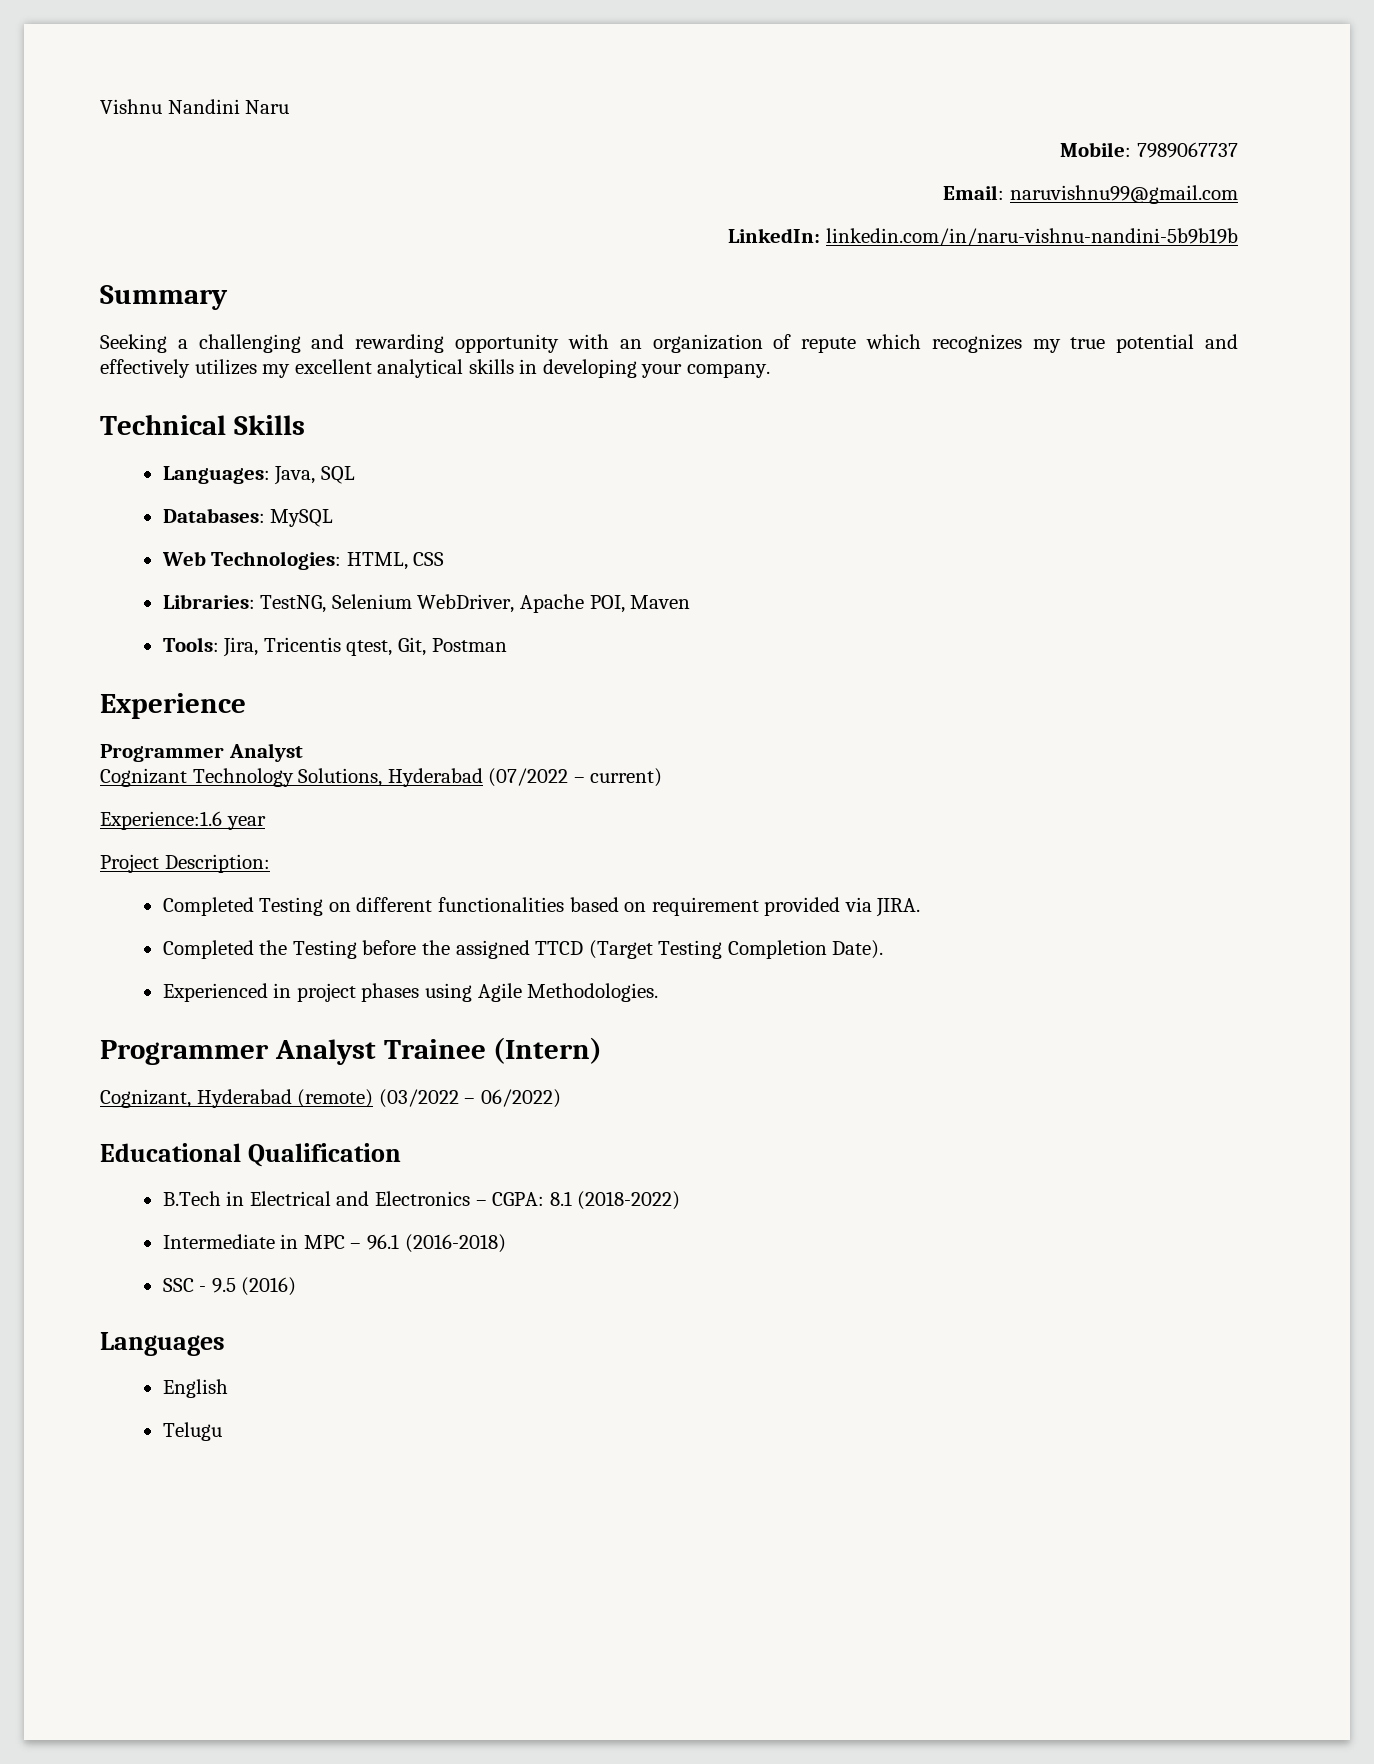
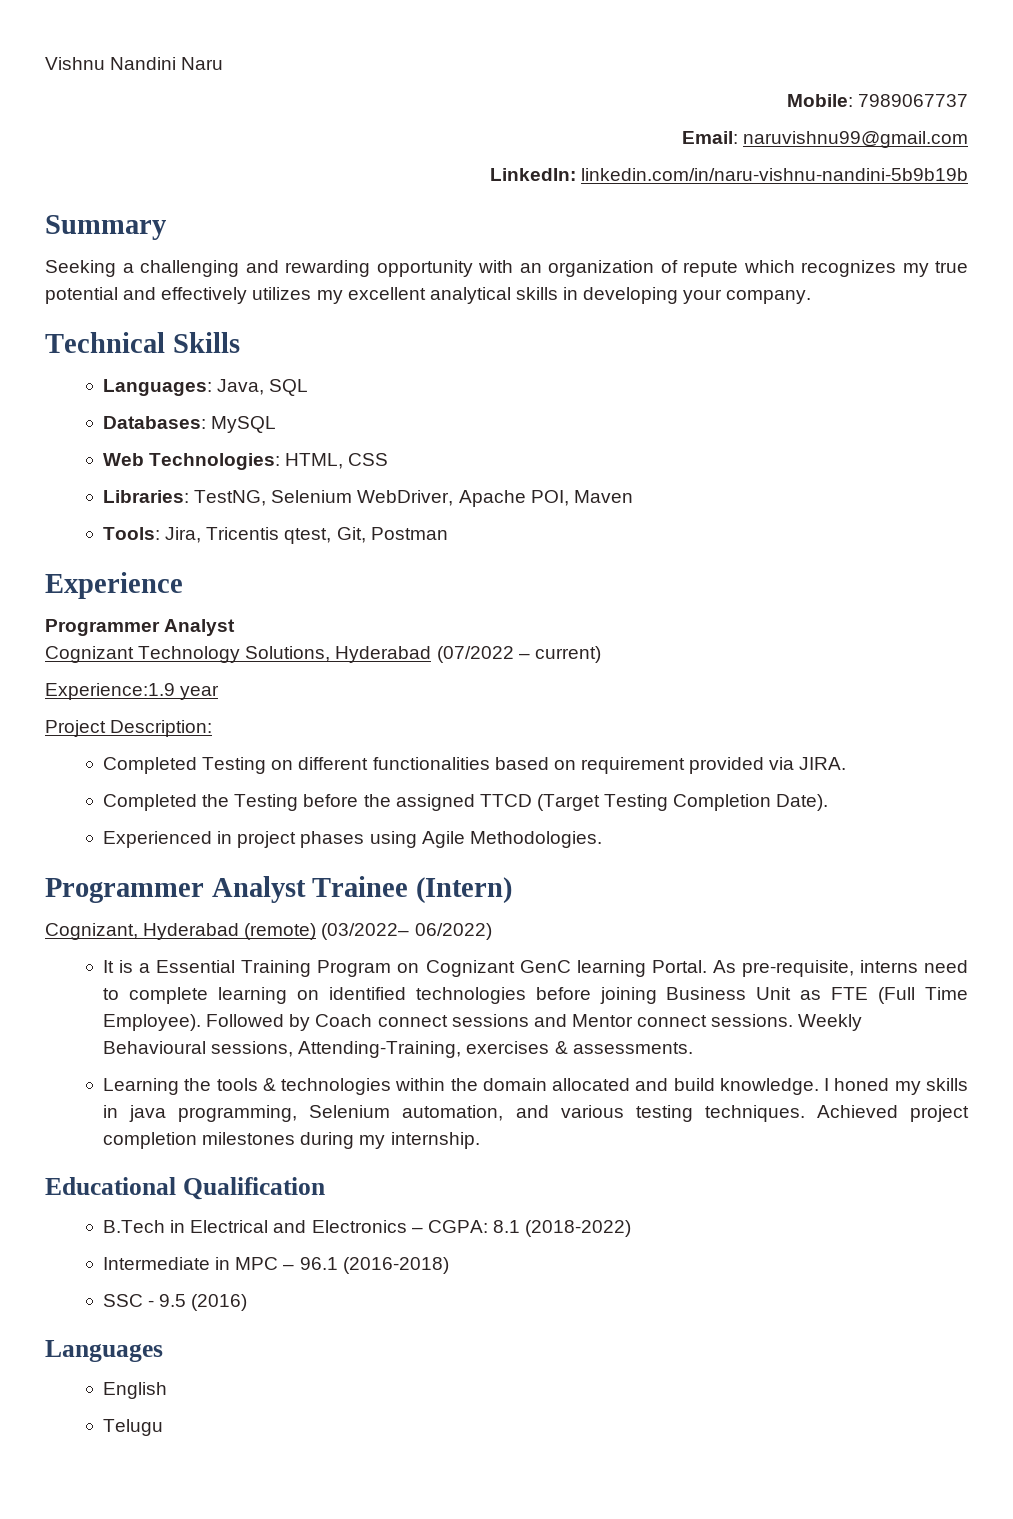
- Experience:1.6 year
+ Experience:1.9 year
- Cognizant, Hyderabad (remote) (03/2022 – 06/2022)
+ Cognizant, Hyderabad (remote) (03/2022– 06/2022)
+ It is a Essential Training Program on Cognizant GenC learning Portal. As pre-requisite, interns need to complete learning on identified technologies before joining Business Unit as FTE (Full Time Employee). Followed by Coach connect sessions and Mentor connect sessions. Weekly Behavioural sessions, Attending-Training, exercises & assessments.
+ Learning the tools & technologies within the domain allocated and build knowledge. I honed my skills in java programming, Selenium automation, and various testing techniques. Achieved project completion milestones during my internship.

